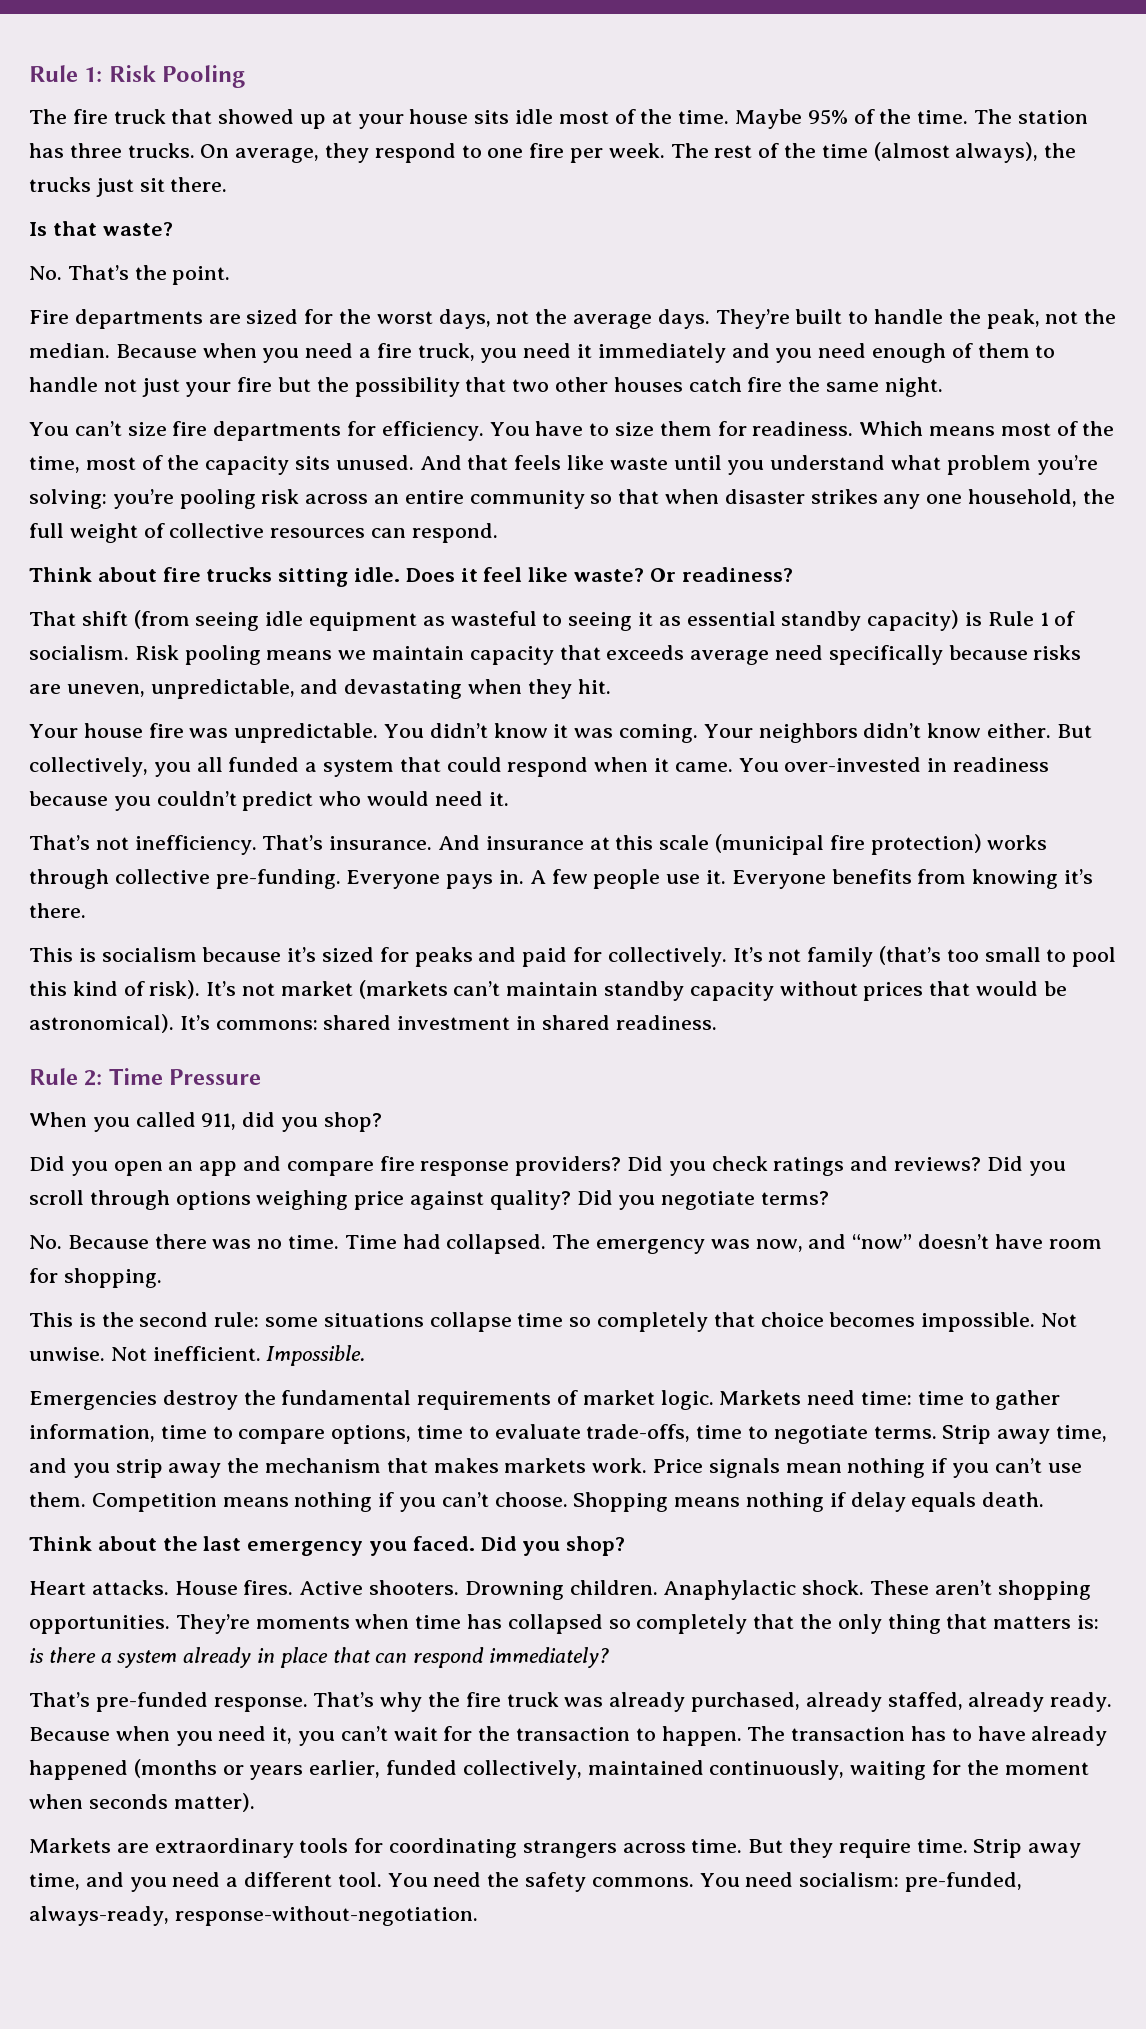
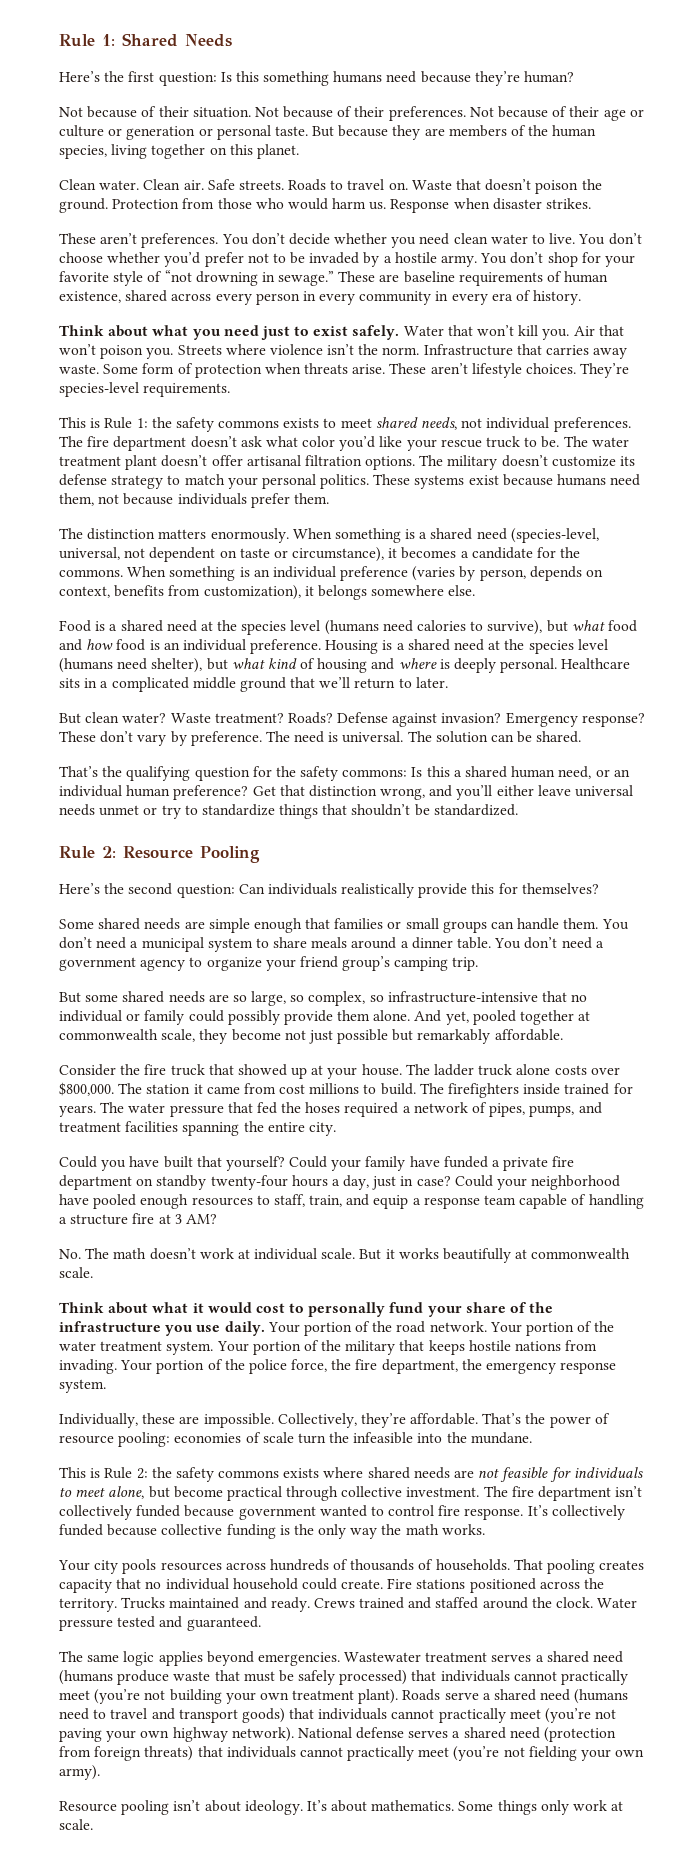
- Rule 1: Risk Pooling
- The fire truck that showed up at your house sits idle most of the time. Maybe 95% of the time. The station has three trucks. On average, they respond to one fire per week. The rest of the time (almost always), the trucks just sit there.
- Is that waste?
- No. That’s the point.
- Fire departments are sized for the worst days, not the average days. They’re built to handle the peak, not the median. Because when you need a fire truck, you need it immediately and you need enough of them to handle not just your fire but the possibility that two other houses catch fire the same night.
- You can’t size fire departments for efficiency. You have to size them for readiness. Which means most of the time, most of the capacity sits unused. And that feels like waste until you understand what problem you’re solving: you’re pooling risk across an entire community so that when disaster strikes any one household, the full weight of collective resources can respond.
- Think about fire trucks sitting idle. Does it feel like waste? Or readiness?
- That shift (from seeing idle equipment as wasteful to seeing it as essential standby capacity) is Rule 1 of socialism. Risk pooling means we maintain capacity that exceeds average need specifically because risks are uneven, unpredictable, and devastating when they hit.
- Your house fire was unpredictable. You didn’t know it was coming. Your neighbors didn’t know either. But collectively, you all funded a system that could respond when it came. You over-invested in readiness because you couldn’t predict who would need it.
- That’s not inefficiency. That’s insurance. And insurance at this scale (municipal fire protection) works through collective pre-funding. Everyone pays in. A few people use it. Everyone benefits from knowing it’s there.
- This is socialism because it’s sized for peaks and paid for collectively. It’s not family (that’s too small to pool this kind of risk). It’s not market (markets can’t maintain standby capacity without prices that would be astronomical). It’s commons: shared investment in shared readiness.
- Rule 2: Time Pressure
- When you called 911, did you shop?
- Did you open an app and compare fire response providers? Did you check ratings and reviews? Did you scroll through options weighing price against quality? Did you negotiate terms?
- No. Because there was no time. Time had collapsed. The emergency was now, and “now” doesn’t have room for shopping.
- This is the second rule: some situations collapse time so completely that choice becomes impossible. Not unwise. Not inefficient. Impossible.
- Emergencies destroy the fundamental requirements of market logic. Markets need time: time to gather information, time to compare options, time to evaluate trade-offs, time to negotiate terms. Strip away time, and you strip away the mechanism that makes markets work. Price signals mean nothing if you can’t use them. Competition means nothing if you can’t choose. Shopping means nothing if delay equals death.
- Think about the last emergency you faced. Did you shop?
- Heart attacks. House fires. Active shooters. Drowning children. Anaphylactic shock. These aren’t shopping opportunities. They’re moments when time has collapsed so completely that the only thing that matters is: is there a system already in place that can respond immediately?
- That’s pre-funded response. That’s why the fire truck was already purchased, already staffed, already ready. Because when you need it, you can’t wait for the transaction to happen. The transaction has to have already happened (months or years earlier, funded collectively, maintained continuously, waiting for the moment when seconds matter).
- Markets are extraordinary tools for coordinating strangers across time. But they require time. Strip away time, and you need a different tool. You need the safety commons. You need socialism: pre-funded, always-ready, response-without-negotiation.
+ Rule 1: Shared Needs
+ Here’s the first question: Is this something humans need because they’re human?
+ Not because of their situation. Not because of their preferences. Not because of their age or culture or generation or personal taste. But because they are members of the human species, living together on this planet.
+ Clean water. Clean air. Safe streets. Roads to travel on. Waste that doesn’t poison the ground. Protection from those who would harm us. Response when disaster strikes.
+ These aren’t preferences. You don’t decide whether you need clean water to live. You don’t choose whether you’d prefer not to be invaded by a hostile army. You don’t shop for your favorite style of “not drowning in sewage.” These are baseline requirements of human existence, shared across every person in every community in every era of history.
+ Think about what you need just to exist safely. Water that won’t kill you. Air that won’t poison you. Streets where violence isn’t the norm. Infrastructure that carries away waste. Some form of protection when threats arise. These aren’t lifestyle choices. They’re species-level requirements.
+ This is Rule 1: the safety commons exists to meet shared needs, not individual preferences. The fire department doesn’t ask what color you’d like your rescue truck to be. The water treatment plant doesn’t offer artisanal filtration options. The military doesn’t customize its defense strategy to match your personal politics. These systems exist because humans need them, not because individuals prefer them.
+ The distinction matters enormously. When something is a shared need (species-level, universal, not dependent on taste or circumstance), it becomes a candidate for the commons. When something is an individual preference (varies by person, depends on context, benefits from customization), it belongs somewhere else.
+ Food is a shared need at the species level (humans need calories to survive), but what food and how food is an individual preference. Housing is a shared need at the species level (humans need shelter), but what kind of housing and where is deeply personal. Healthcare sits in a complicated middle ground that we’ll return to later.
+ But clean water? Waste treatment? Roads? Defense against invasion? Emergency response? These don’t vary by preference. The need is universal. The solution can be shared.
+ That’s the qualifying question for the safety commons: Is this a shared human need, or an individual human preference? Get that distinction wrong, and you’ll either leave universal needs unmet or try to standardize things that shouldn’t be standardized.
+ Rule 2: Resource Pooling
+ Here’s the second question: Can individuals realistically provide this for themselves?
+ Some shared needs are simple enough that families or small groups can handle them. You don’t need a municipal system to share meals around a dinner table. You don’t need a government agency to organize your friend group’s camping trip.
+ But some shared needs are so large, so complex, so infrastructure-intensive that no individual or family could possibly provide them alone. And yet, pooled together at commonwealth scale, they become not just possible but remarkably affordable.
+ Consider the fire truck that showed up at your house. The ladder truck alone costs over $800,000. The station it came from cost millions to build. The firefighters inside trained for years. The water pressure that fed the hoses required a network of pipes, pumps, and treatment facilities spanning the entire city.
+ Could you have built that yourself? Could your family have funded a private fire department on standby twenty-four hours a day, just in case? Could your neighborhood have pooled enough resources to staff, train, and equip a response team capable of handling a structure fire at 3 AM?
+ No. The math doesn’t work at individual scale. But it works beautifully at commonwealth scale.
+ Think about what it would cost to personally fund your share of the infrastructure you use daily. Your portion of the road network. Your portion of the water treatment system. Your portion of the military that keeps hostile nations from invading. Your portion of the police force, the fire department, the emergency response system.
+ Individually, these are impossible. Collectively, they’re affordable. That’s the power of resource pooling: economies of scale turn the infeasible into the mundane.
+ This is Rule 2: the safety commons exists where shared needs are not feasible for individuals to meet alone, but become practical through collective investment. The fire department isn’t collectively funded because government wanted to control fire response. It’s collectively funded because collective funding is the only way the math works.
+ Your city pools resources across hundreds of thousands of households. That pooling creates capacity that no individual household could create. Fire stations positioned across the territory. Trucks maintained and ready. Crews trained and staffed around the clock. Water pressure tested and guaranteed.
+ The same logic applies beyond emergencies. Wastewater treatment serves a shared need (humans produce waste that must be safely processed) that individuals cannot practically meet (you’re not building your own treatment plant). Roads serve a shared need (humans need to travel and transport goods) that individuals cannot practically meet (you’re not paving your own highway network). National defense serves a shared need (protection from foreign threats) that individuals cannot practically meet (you’re not fielding your own army).
+ Resource pooling isn’t about ideology. It’s about mathematics. Some things only work at scale.

